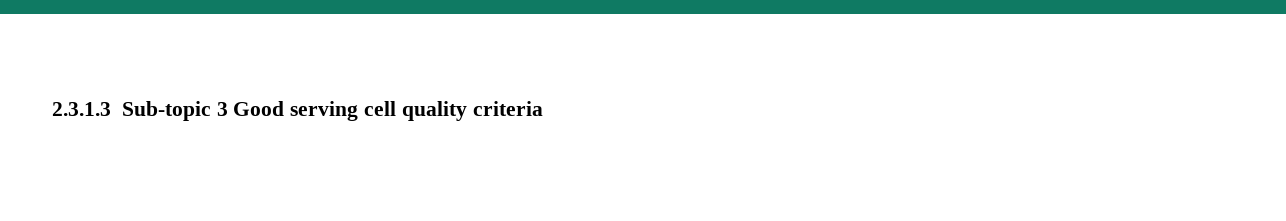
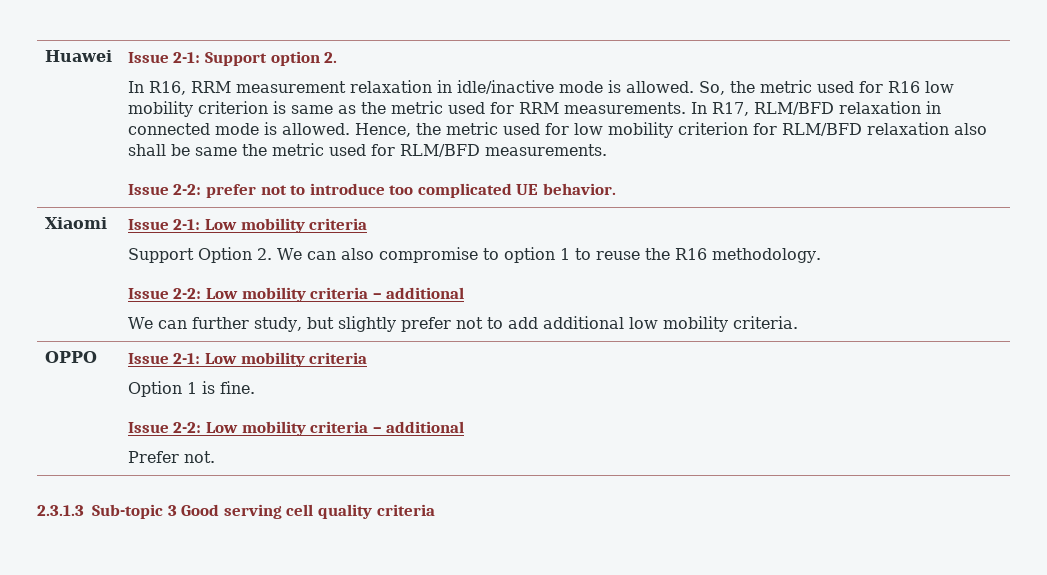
+ Huawei | Issue 2-1: Support option 2.
+ In R16, RRM measurement relaxation in idle/inactive mode is allowed. So, the metric used for R16 low mobility criterion is same as the metric used for RRM measurements. In R17, RLM/BFD relaxation in connected mode is allowed. Hence, the metric used for low mobility criterion for RLM/BFD relaxation also shall be same the metric used for RLM/BFD measurements.
+ Issue 2-2: prefer not to introduce too complicated UE behavior.
+ Xiaomi | Issue 2-1: Low mobility criteria
+ Support Option 2. We can also compromise to option 1 to reuse the R16 methodology.
+ Issue 2-2: Low mobility criteria – additional
+ We can further study, but slightly prefer not to add additional low mobility criteria.
+ OPPO | Issue 2-1: Low mobility criteria
+ Option 1 is fine.
+ Issue 2-2: Low mobility criteria – additional
+ Prefer not.

